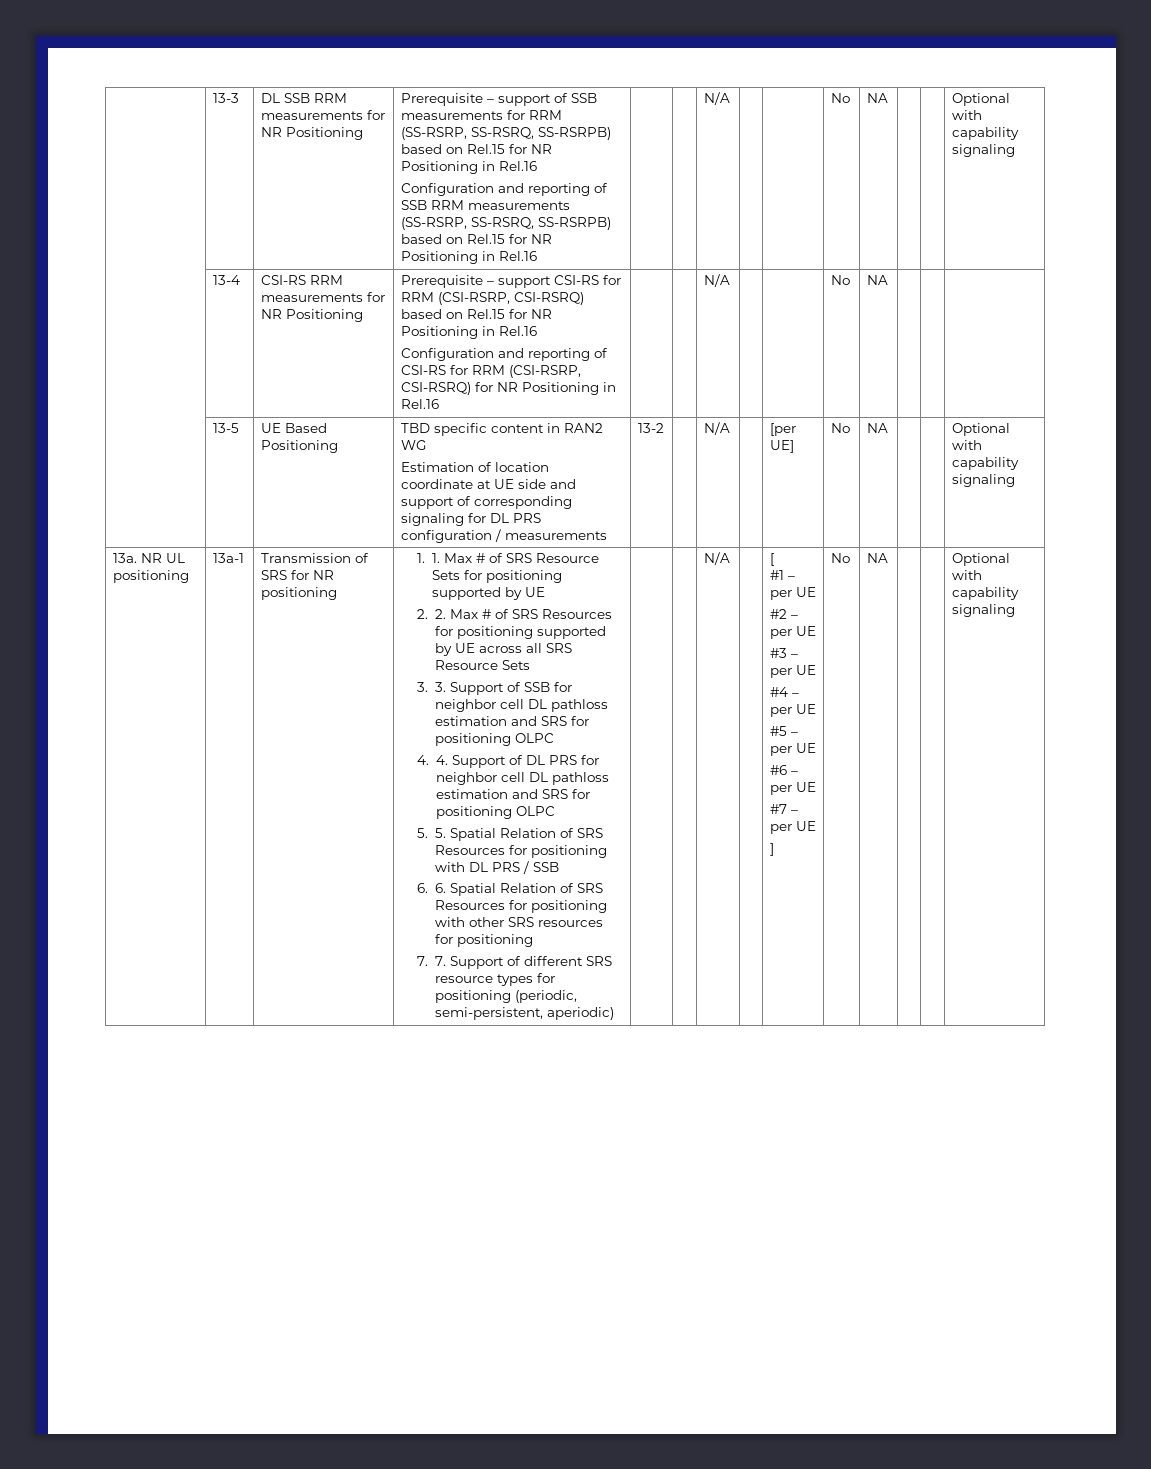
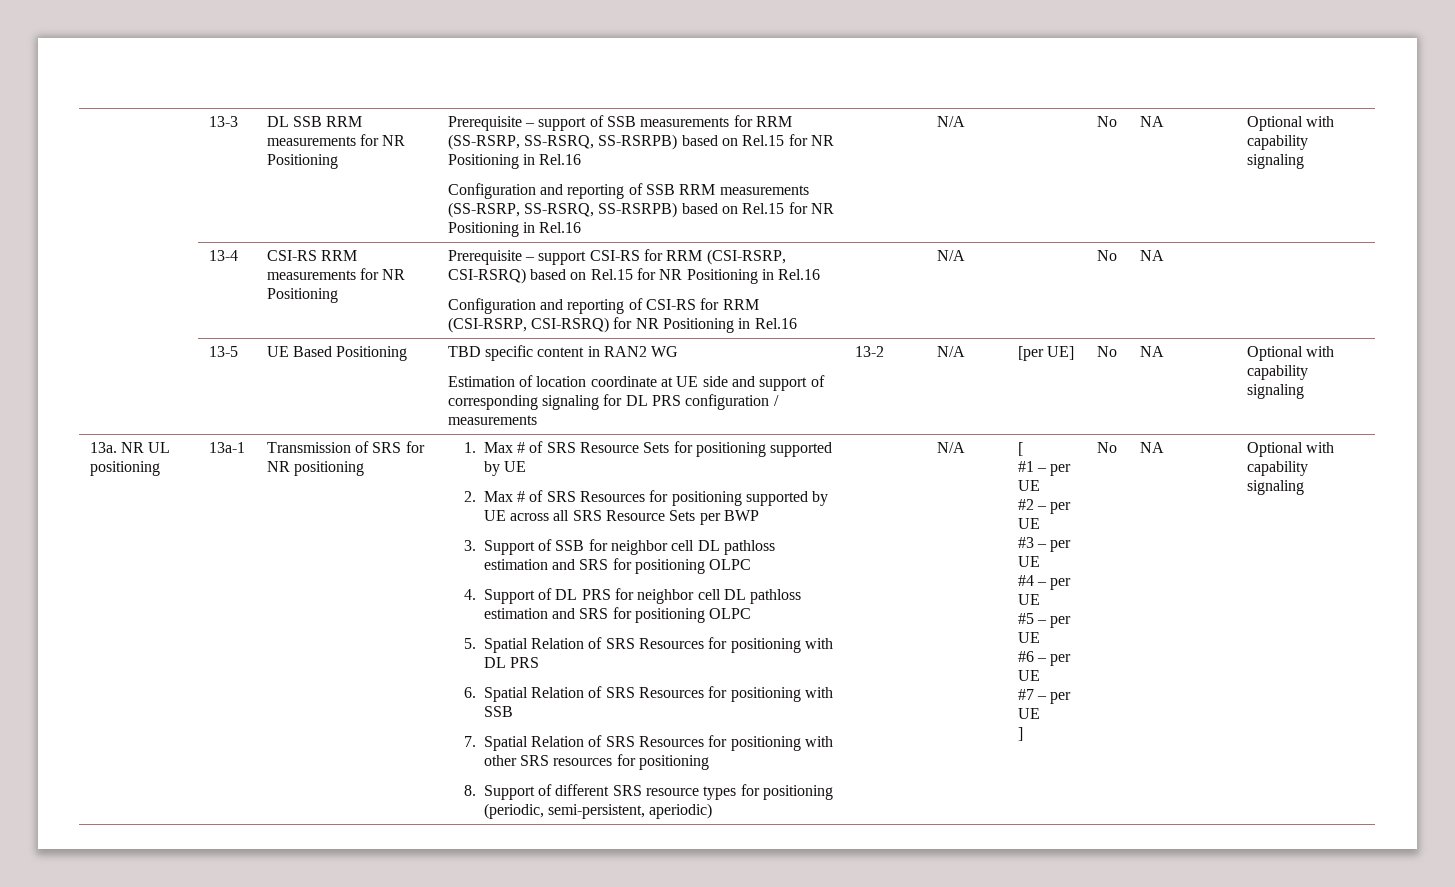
- 1. 1. Max # of SRS Resource Sets for positioning supported by UE
+ 1. Max # of SRS Resource Sets for positioning supported by UE
- 2. 2. Max # of SRS Resources for positioning supported by UE across all SRS Resource Sets
- 3. 3. Support of SSB for neighbor cell DL pathloss estimation and SRS for positioning OLPC
+ 2. Max # of SRS Resources for positioning supported by UE across all SRS Resource Sets per BWP
+ 3. Support of SSB for neighbor cell DL pathloss estimation and SRS for positioning OLPC
- 4. 4. Support of DL PRS for neighbor cell DL pathloss estimation and SRS for positioning OLPC
+ 4. Support of DL PRS for neighbor cell DL pathloss estimation and SRS for positioning OLPC
- 5. 5. Spatial Relation of SRS Resources for positioning with DL PRS / SSB
+ 5. Spatial Relation of SRS Resources for positioning with DL PRS
+ 6. Spatial Relation of SRS Resources for positioning with SSB
- 6. 6. Spatial Relation of SRS Resources for positioning with other SRS resources for positioning
+ 7. Spatial Relation of SRS Resources for positioning with other SRS resources for positioning
- 7. 7. Support of different SRS resource types for positioning (periodic, semi-persistent, aperiodic)
+ 8. Support of different SRS resource types for positioning (periodic, semi-persistent, aperiodic)

